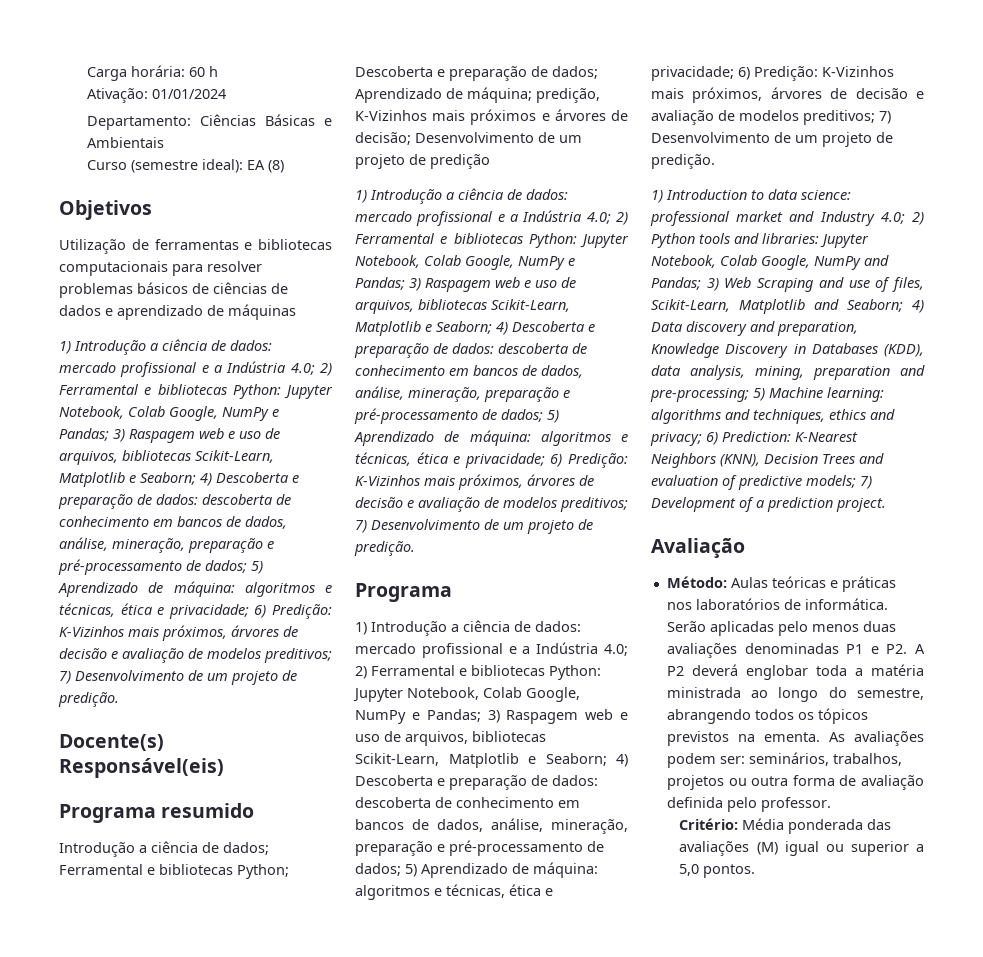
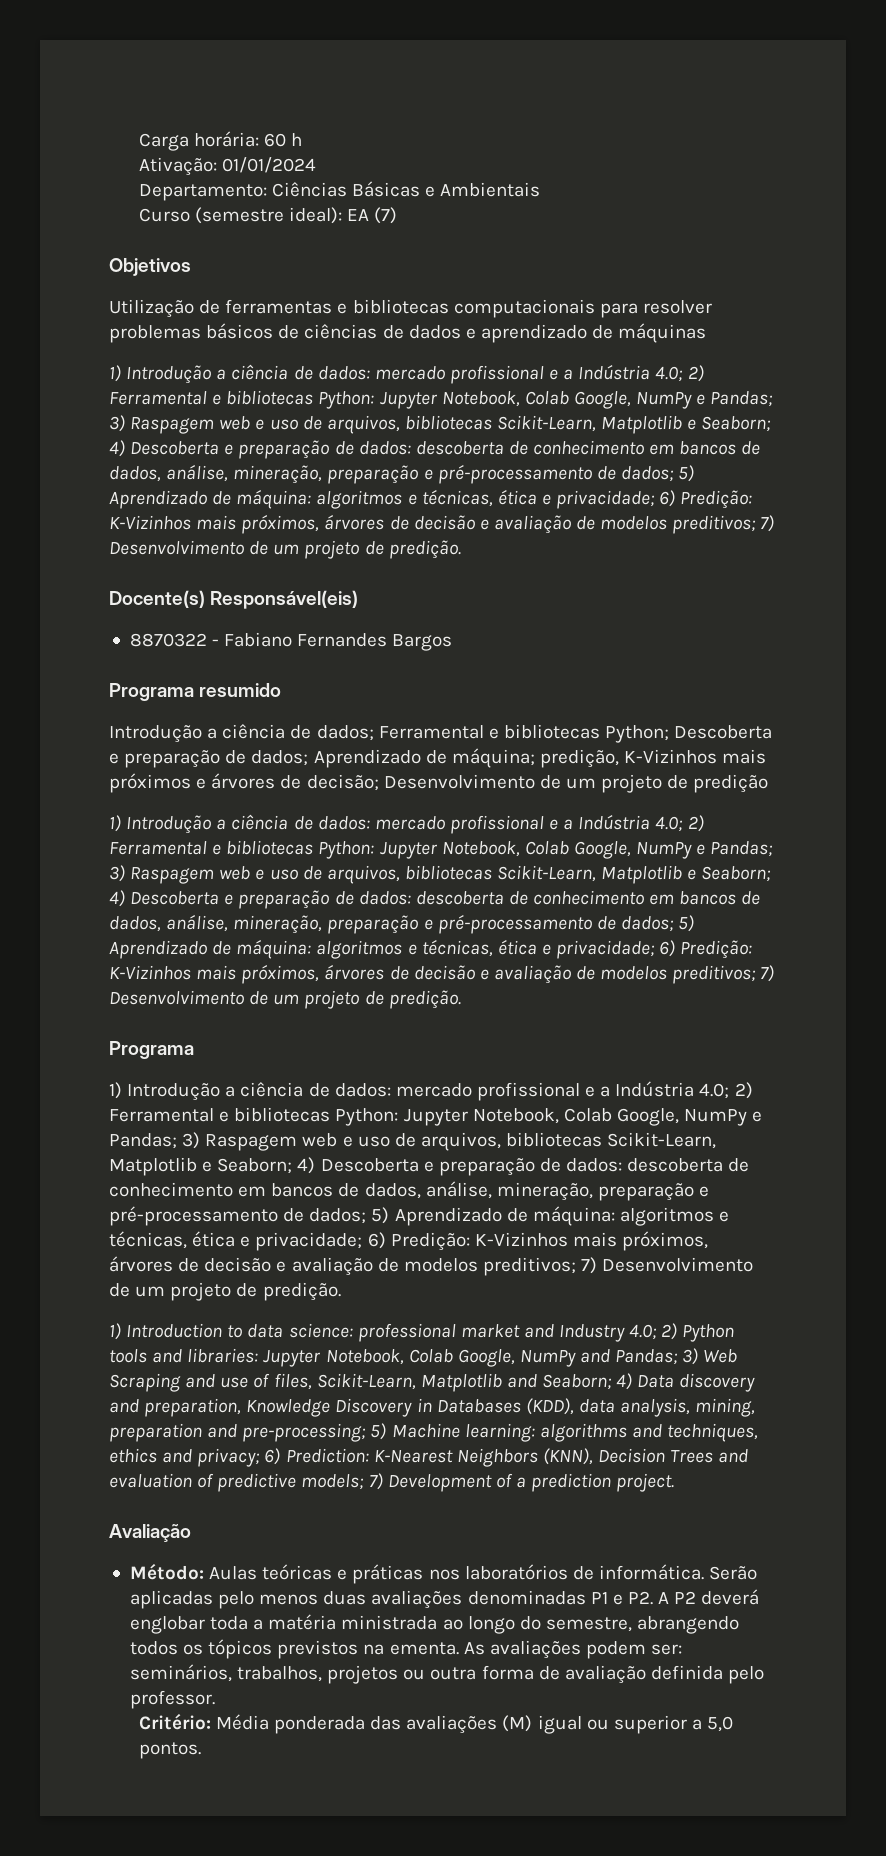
- Curso (semestre ideal): EA (8)
+ Curso (semestre ideal): EA (7)
+ 8870322 - Fabiano Fernandes Bargos

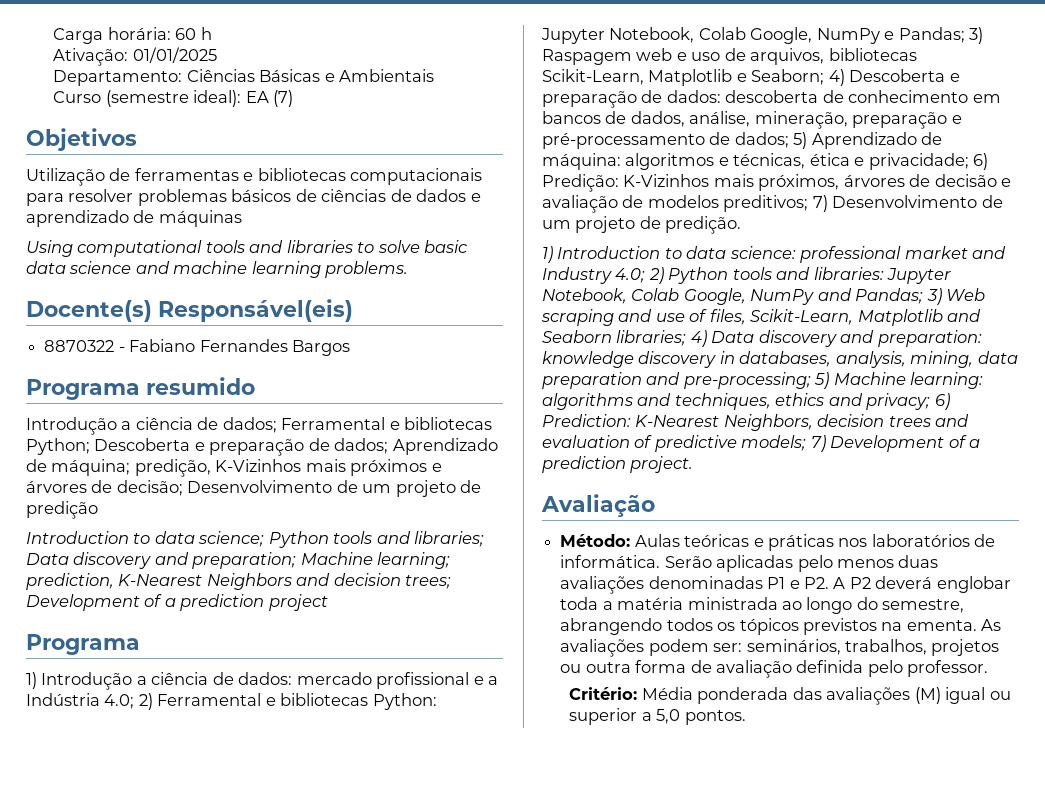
- Ativação: 01/01/2024
+ Ativação: 01/01/2025
  Utilização de ferramentas e bibliotecas computacionais para resolver problemas básicos de ciências de dados e aprendizado de máquinas
- 1) Introdução a ciência de dados: mercado profissional e a Indústria 4.0; 2) Ferramental e bibliotecas Python: Jupyter Notebook, Colab Google, NumPy e Pandas; 3) Raspagem web e uso de arquivos, bibliotecas Scikit-Learn, Matplotlib e Seaborn; 4) Descoberta e preparação de dados: descoberta de conhecimento em bancos de dados, análise, mineração, preparação e pré-processamento de dados; 5) Aprendizado de máquina: algoritmos e técnicas, ética e privacidade; 6) Predição: K-Vizinhos mais próximos, árvores de decisão e avaliação de modelos preditivos; 7) Desenvolvimento de um projeto de predição.
+ Using computational tools and libraries to solve basic data science and machine learning problems.
  Introdução a ciência de dados; Ferramental e bibliotecas Python; Descoberta e preparação de dados; Aprendizado de máquina; predição, K-Vizinhos mais próximos e árvores de decisão; Desenvolvimento de um projeto de predição
- 1) Introdução a ciência de dados: mercado profissional e a Indústria 4.0; 2) Ferramental e bibliotecas Python: Jupyter Notebook, Colab Google, NumPy e Pandas; 3) Raspagem web e uso de arquivos, bibliotecas Scikit-Learn, Matplotlib e Seaborn; 4) Descoberta e preparação de dados: descoberta de conhecimento em bancos de dados, análise, mineração, preparação e pré-processamento de dados; 5) Aprendizado de máquina: algoritmos e técnicas, ética e privacidade; 6) Predição: K-Vizinhos mais próximos, árvores de decisão e avaliação de modelos preditivos; 7) Desenvolvimento de um projeto de predição.
+ Introduction to data science; Python tools and libraries; Data discovery and preparation; Machine learning; prediction, K-Nearest Neighbors and decision trees; Development of a prediction project
- 3) Web Scraping and use of files, Scikit-Learn, Matplotlib and Seaborn;
+ 3) Web scraping and use of files, Scikit-Learn, Matplotlib and Seaborn libraries;
- 4) Data discovery and preparation, Knowledge Discovery in Databases (KDD), data analysis, mining, preparation and pre-processing;
+ 4) Data discovery and preparation: knowledge discovery in databases, analysis, mining, data preparation and pre-processing;
- K-Nearest Neighbors (KNN), Decision Trees and evaluation of predictive models;
+ K-Nearest Neighbors, decision trees and evaluation of predictive models;

